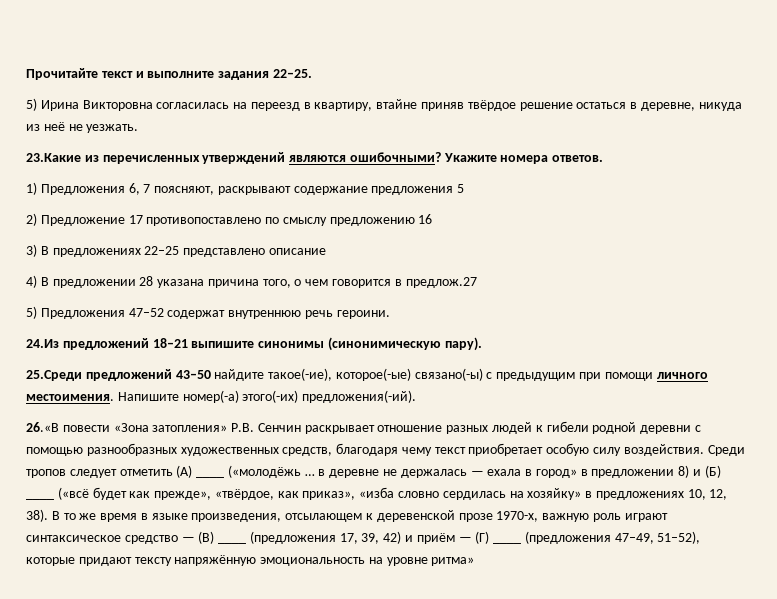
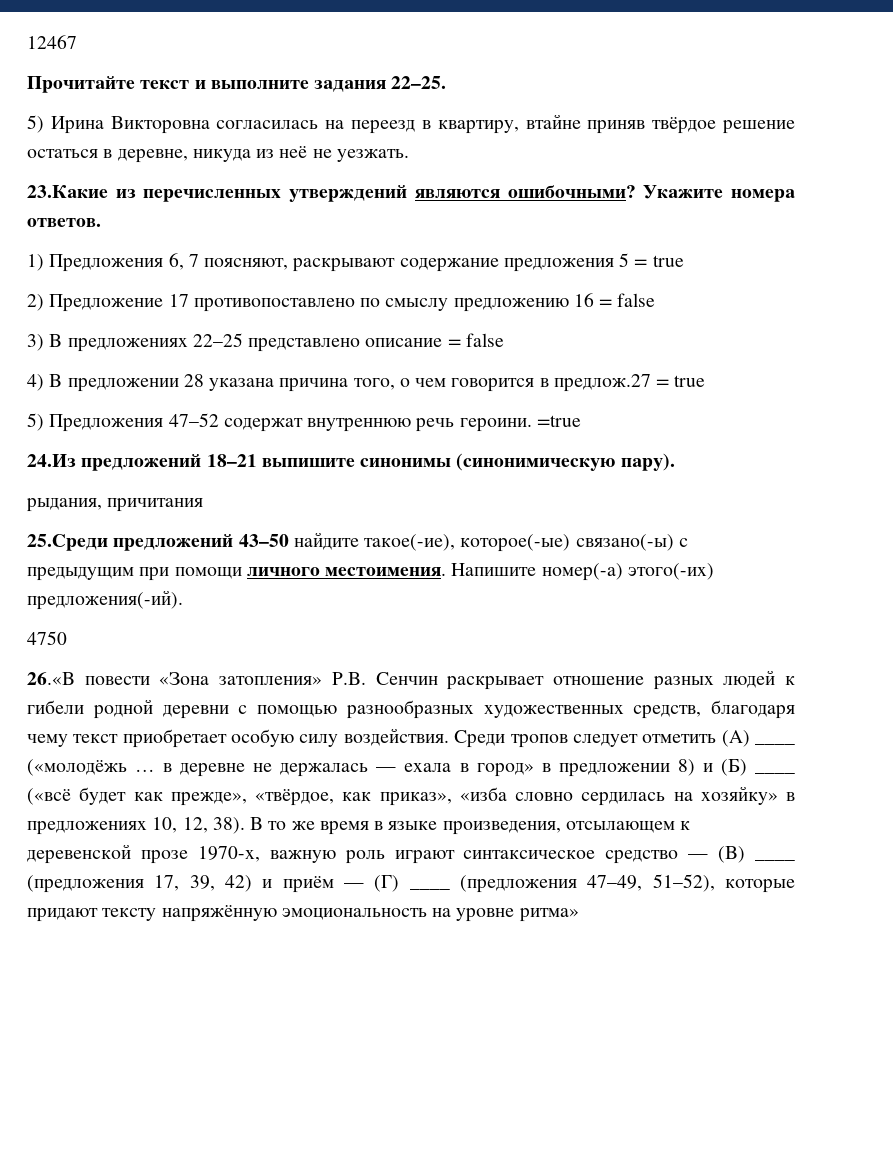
+ 12467
- 1) Предложения 6, 7 поясняют, раскрывают содержание предложения 5
+ 1) Предложения 6, 7 поясняют, раскрывают содержание предложения 5 = true
- 2) Предложение 17 противопоставлено по смыслу предложению 16
+ 2) Предложение 17 противопоставлено по смыслу предложению 16 = false
- 3) В предложениях 22–25 представлено описание
+ 3) В предложениях 22–25 представлено описание = false
- 4) В предложении 28 указана причина того, о чем говорится в предлож.27
+ 4) В предложении 28 указана причина того, о чем говорится в предлож.27 = true
+ =true
+ рыдания, причитания
+ 4750

